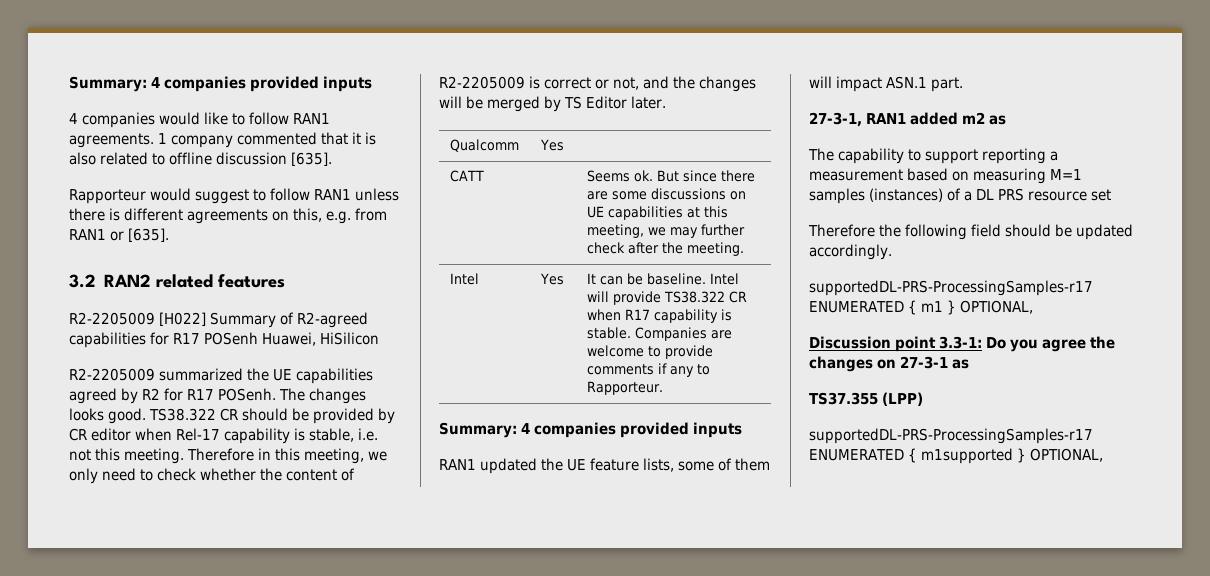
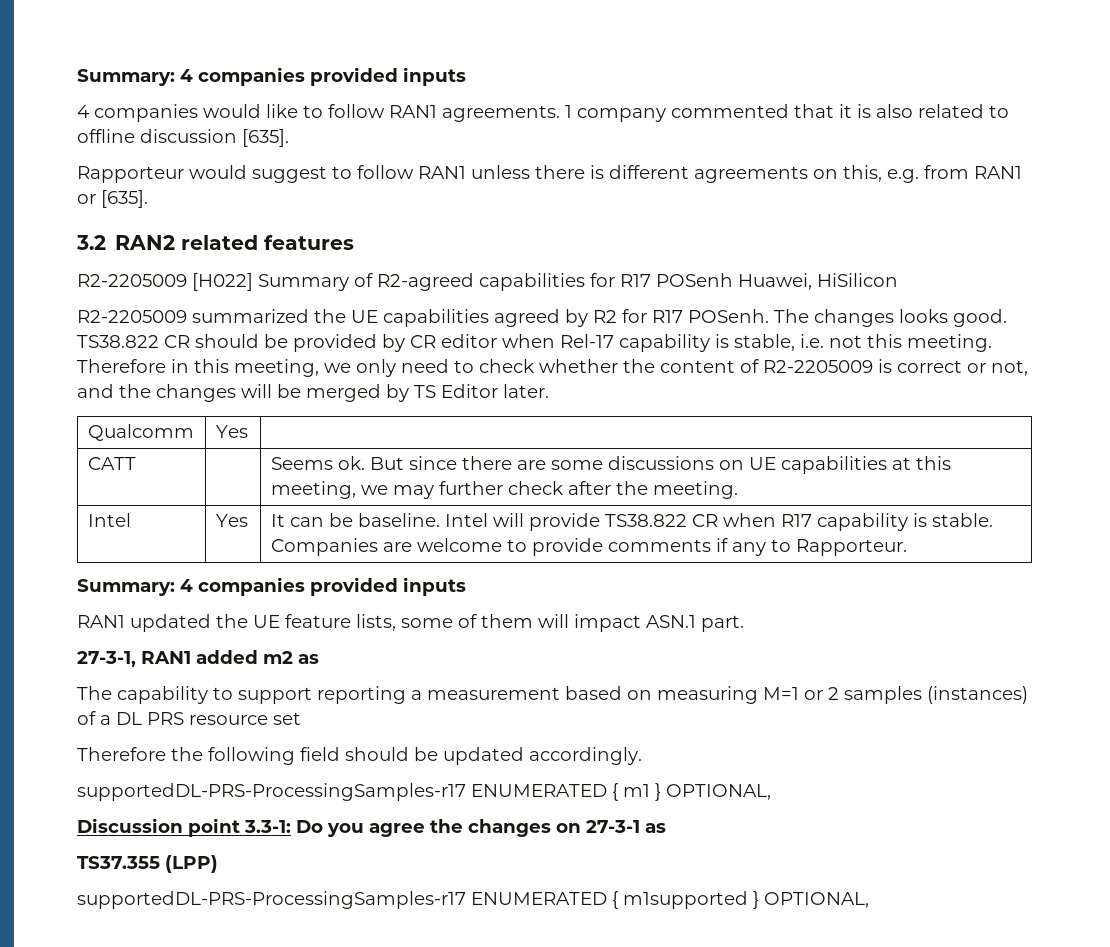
- TS38.322 CR should be provided by CR editor when Rel-17 capability is stable, i.e. not this meeting.
+ TS38.822 CR should be provided by CR editor when Rel-17 capability is stable, i.e. not this meeting.
- Intel | Yes | It can be baseline. Intel will provide TS38.322 CR when R17 capability is stable. Companies are welcome to provide comments if any to Rapporteur.
+ Intel | Yes | It can be baseline. Intel will provide TS38.822 CR when R17 capability is stable. Companies are welcome to provide comments if any to Rapporteur.
- The capability to support reporting a measurement based on measuring M=1 samples (instances) of a DL PRS resource set
+ The capability to support reporting a measurement based on measuring M=1 or 2 samples (instances) of a DL PRS resource set

